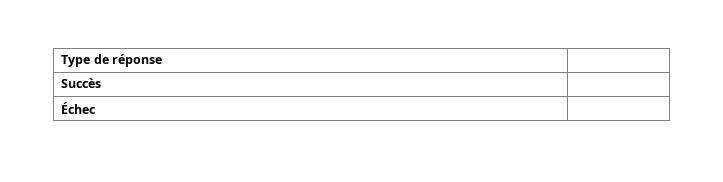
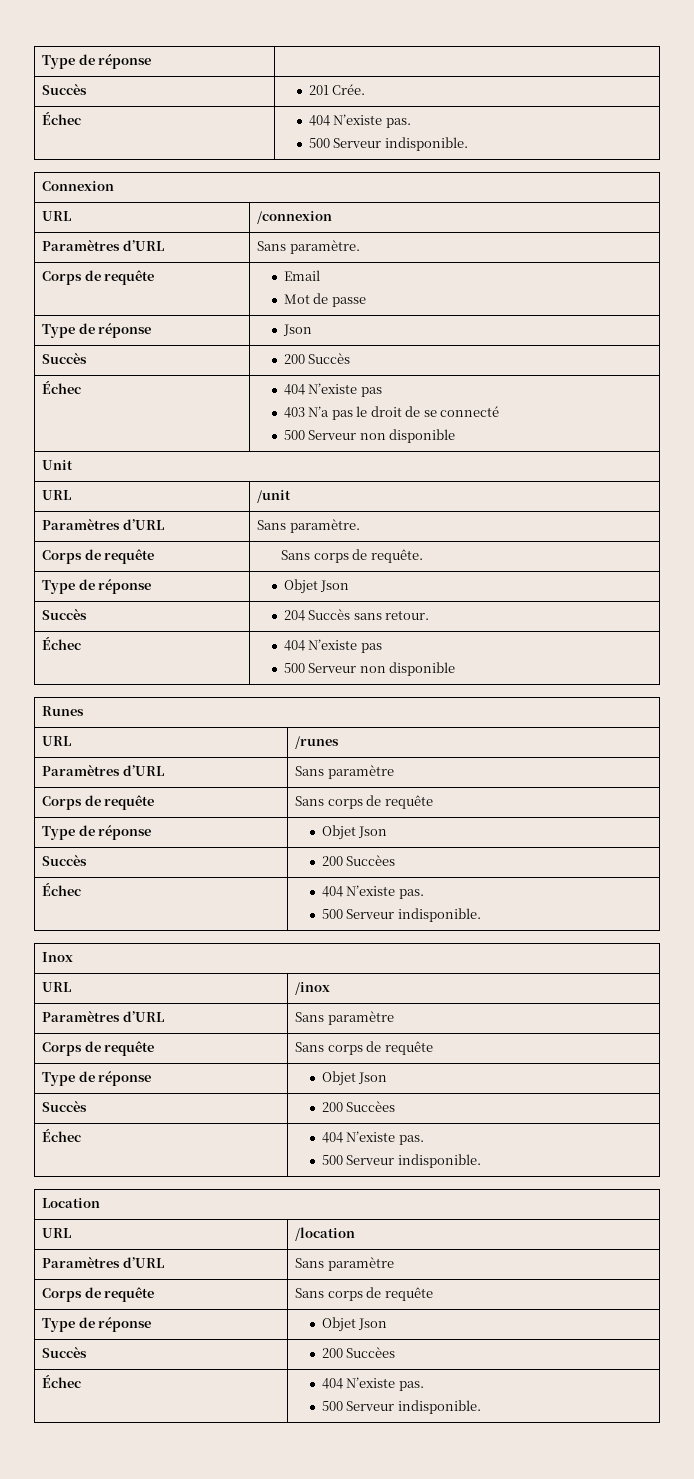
- Succès |
- Échec |
+ Succès | 201 Crée.
+ Échec | 404 N’existe pas.
+ 500 Serveur indisponible.
+ Connexion
+ URL | /connexion
+ Paramètres d’URL | Sans paramètre.
+ Corps de requête | Email
+ Mot de passe
+ Type de réponse | Json
+ Succès | 200 Succès
+ Échec | 404 N’existe pas
+ 403 N’a pas le droit de se connecté
+ 500 Serveur non disponible
+ Unit
+ URL | /unit
+ Paramètres d’URL | Sans paramètre.
+ Corps de requête | Sans corps de requête.
+ Type de réponse | Objet Json
+ Succès | 204 Succès sans retour.
+ Échec | 404 N’existe pas
+ 500 Serveur non disponible
+ Runes
+ URL | /runes
+ Paramètres d’URL | Sans paramètre
+ Corps de requête | Sans corps de requête
+ Type de réponse | Objet Json
+ Succès | 200 Succèes
+ Échec | 404 N’existe pas.
+ 500 Serveur indisponible.
+ Inox
+ URL | /inox
+ Paramètres d’URL | Sans paramètre
+ Corps de requête | Sans corps de requête
+ Type de réponse | Objet Json
+ Succès | 200 Succèes
+ Échec | 404 N’existe pas.
+ 500 Serveur indisponible.
+ Location
+ URL | /location
+ Paramètres d’URL | Sans paramètre
+ Corps de requête | Sans corps de requête
+ Type de réponse | Objet Json
+ Succès | 200 Succèes
+ Échec | 404 N’existe pas.
+ 500 Serveur indisponible.

